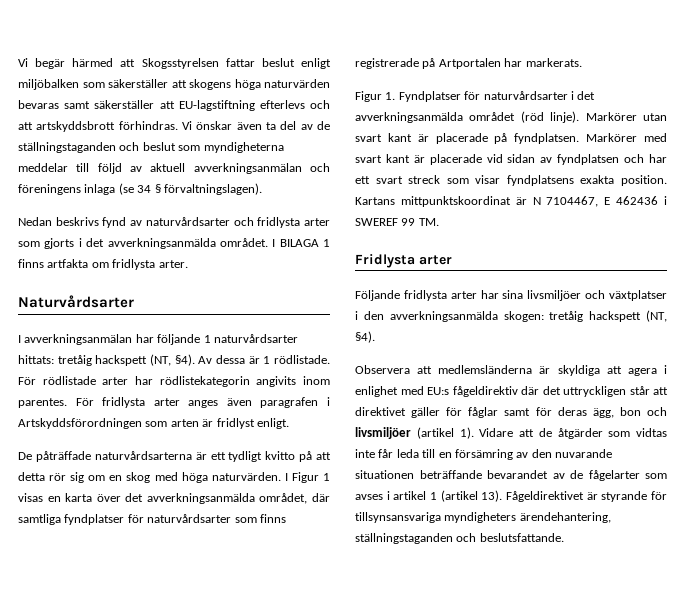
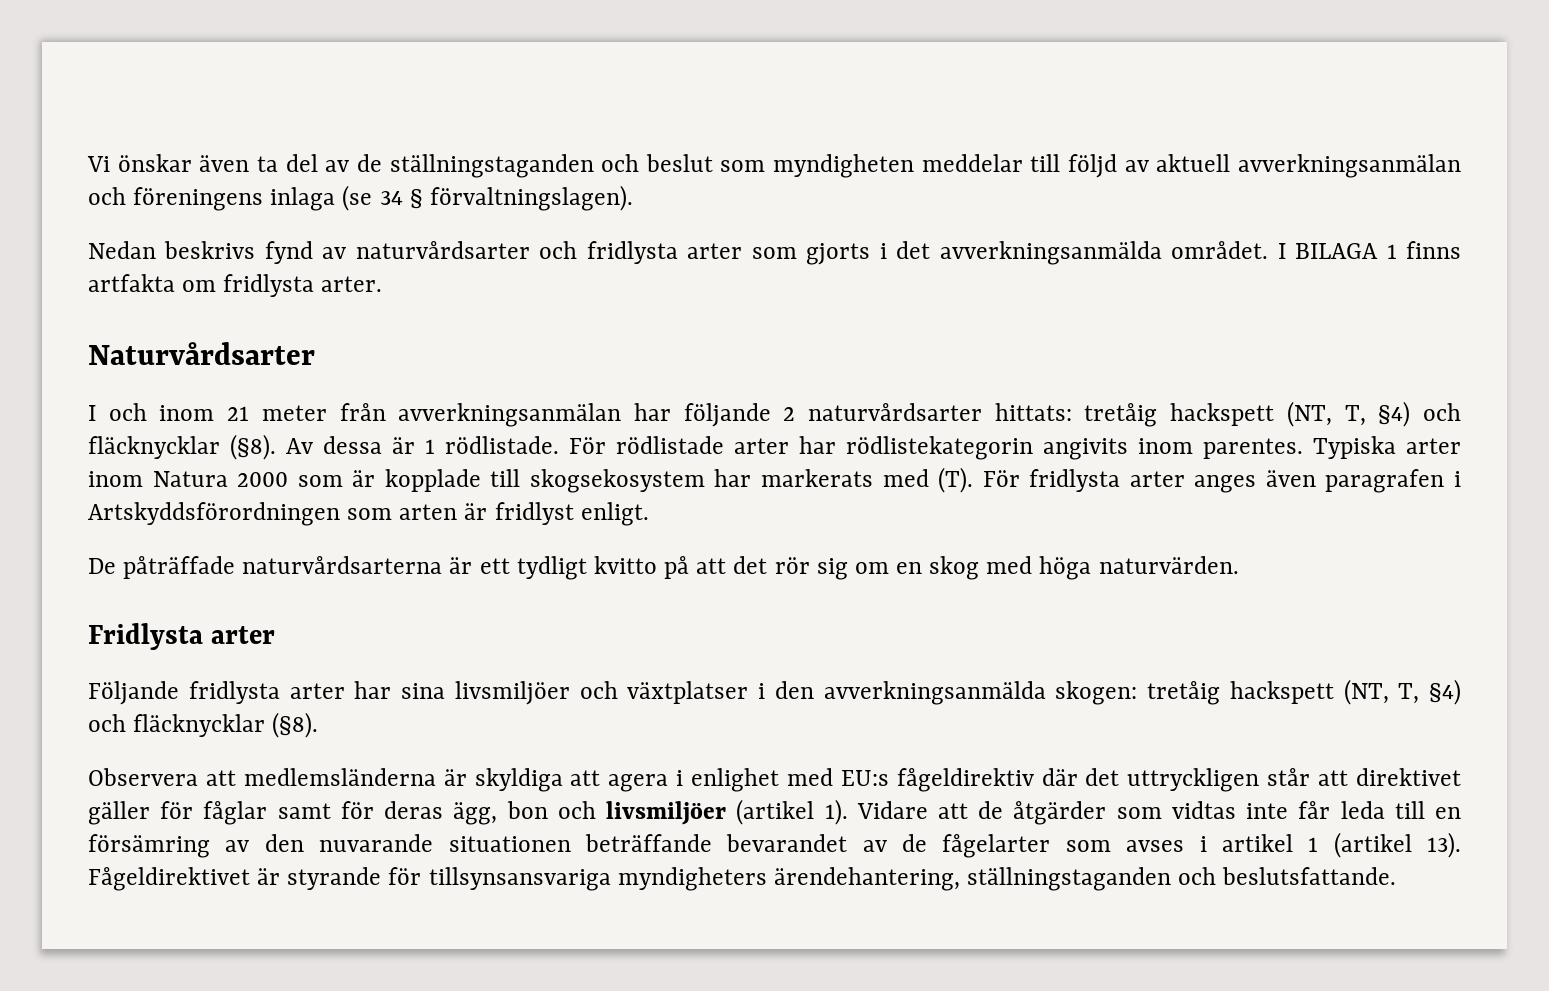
- Vi begär härmed att Skogsstyrelsen fattar beslut enligt miljöbalken som säkerställer att skogens höga naturvärden bevaras samt säkerställer att EU-lagstiftning efterlevs och att artskyddsbrott förhindras. Vi önskar även ta del av de ställningstaganden och beslut som myndigheterna meddelar till följd av aktuell avverkningsanmälan och föreningens inlaga (se 34 § förvaltningslagen).
+ Vi önskar även ta del av de ställningstaganden och beslut som myndigheten meddelar till följd av aktuell avverkningsanmälan och föreningens inlaga (se 34 § förvaltningslagen).
- I avverkningsanmälan har följande 1 naturvårdsarter hittats: tretåig hackspett (NT, §4).
+ I och inom 21 meter från avverkningsanmälan har följande 2 naturvårdsarter hittats: tretåig hackspett (NT, T, §4) och fläcknycklar (§8).
- För fridlysta arter anges även paragrafen i Artskyddsförordningen som arten är fridlyst enligt.
+ Typiska arter inom Natura 2000 som är kopplade till skogsekosystem har markerats med (T). För fridlysta arter anges även paragrafen i Artskyddsförordningen som arten är fridlyst enligt.
- De påträffade naturvårdsarterna är ett tydligt kvitto på att detta rör sig om en skog med höga naturvärden. I Figur 1 visas en karta över det avverkningsanmälda området, där samtliga fyndplatser för naturvårdsarter som finns registrerade på Artportalen har markerats.
- Figur 1. Fyndplatser för naturvårdsarter i det avverkningsanmälda området (röd linje). Markörer utan svart kant är placerade på fyndplatsen. Markörer med svart kant är placerade vid sidan av fyndplatsen och har ett svart streck som visar fyndplatsens exakta position. Kartans mittpunktskoordinat är N 7104467, E 462436 i SWEREF 99 TM.
+ De påträffade naturvårdsarterna är ett tydligt kvitto på att det rör sig om en skog med höga naturvärden.
- Följande fridlysta arter har sina livsmiljöer och växtplatser i den avverkningsanmälda skogen: tretåig hackspett (NT, §4).
+ Följande fridlysta arter har sina livsmiljöer och växtplatser i den avverkningsanmälda skogen: tretåig hackspett (NT, T, §4) och fläcknycklar (§8).

